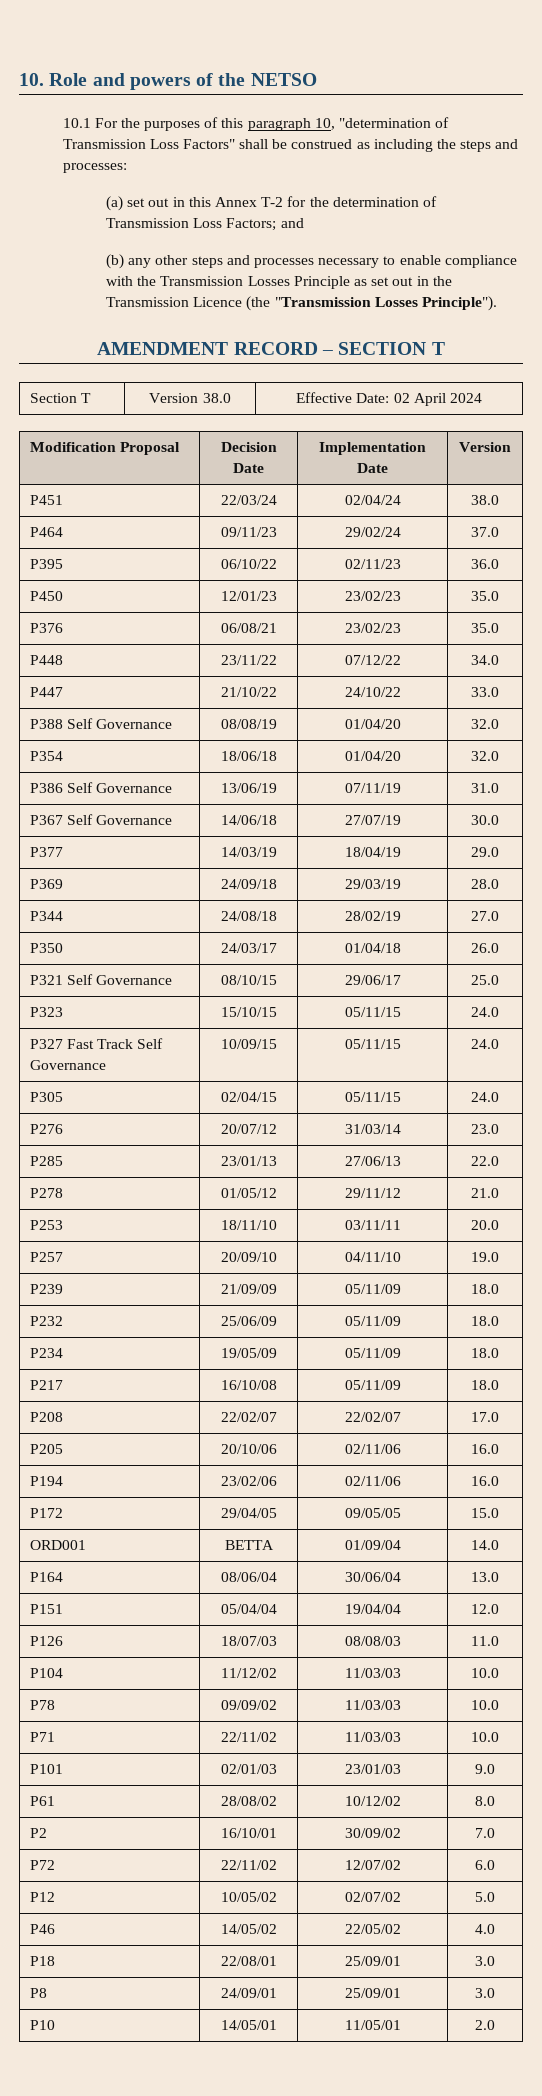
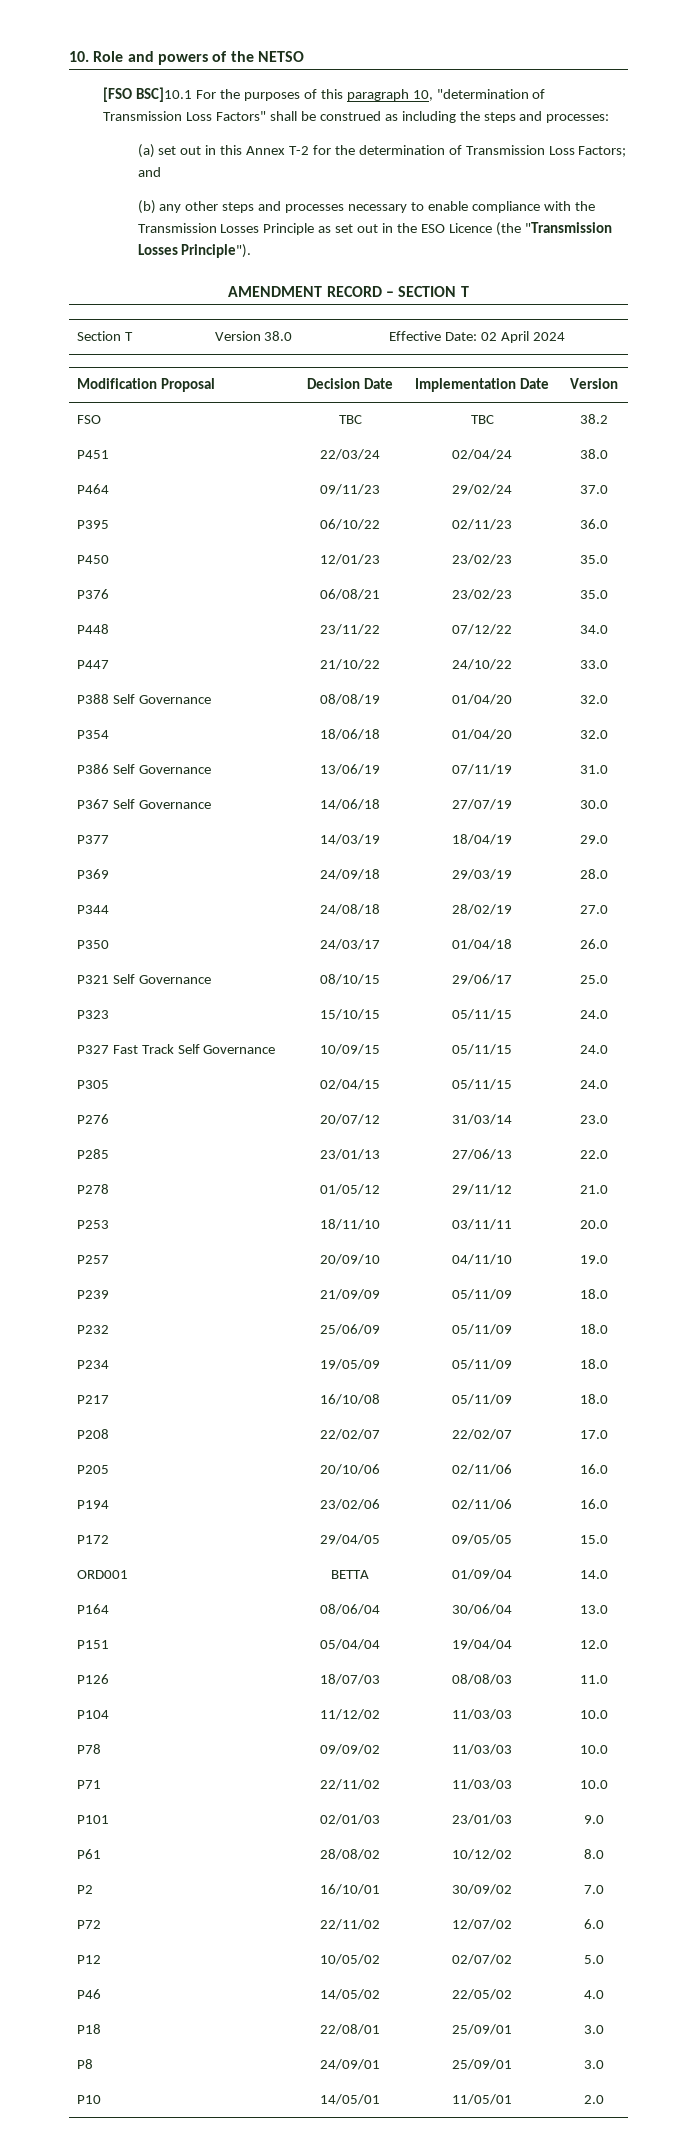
- 10.1 For the purposes of this paragraph 10, "determination of Transmission Loss Factors" shall be construed as including the steps and processes:
+ [FSO BSC]10.1 For the purposes of this paragraph 10, "determination of Transmission Loss Factors" shall be construed as including the steps and processes:
- (b) any other steps and processes necessary to enable compliance with the Transmission Losses Principle as set out in the Transmission Licence (the "Transmission Losses Principle").
+ (b) any other steps and processes necessary to enable compliance with the Transmission Losses Principle as set out in the ESO Licence (the "Transmission Losses Principle").
+ FSO | TBC | TBC | 38.2

